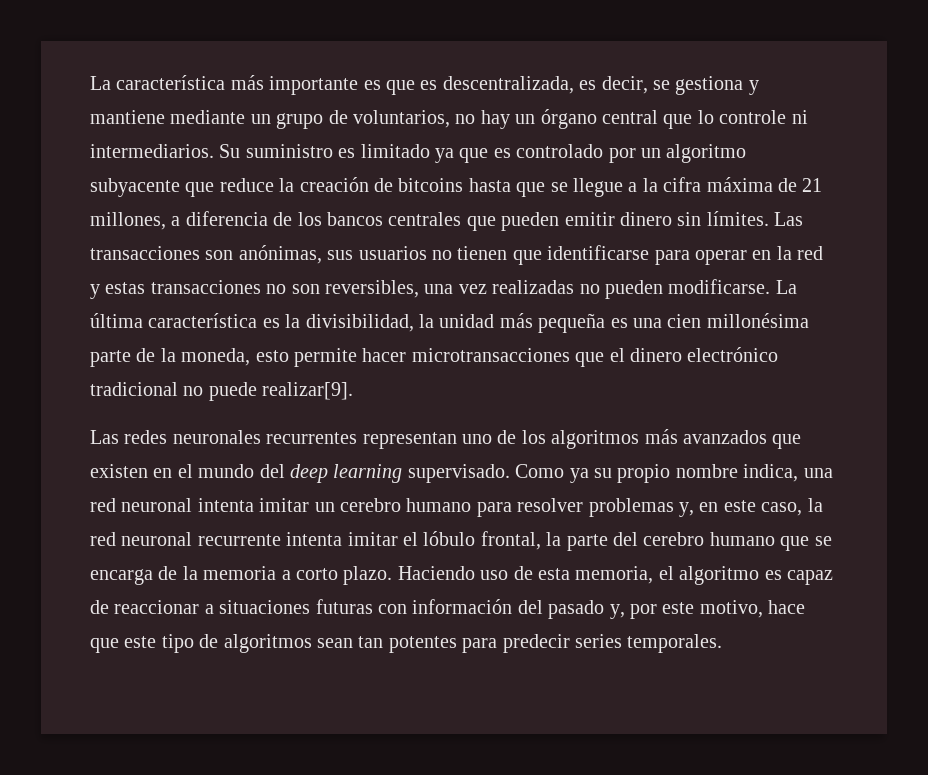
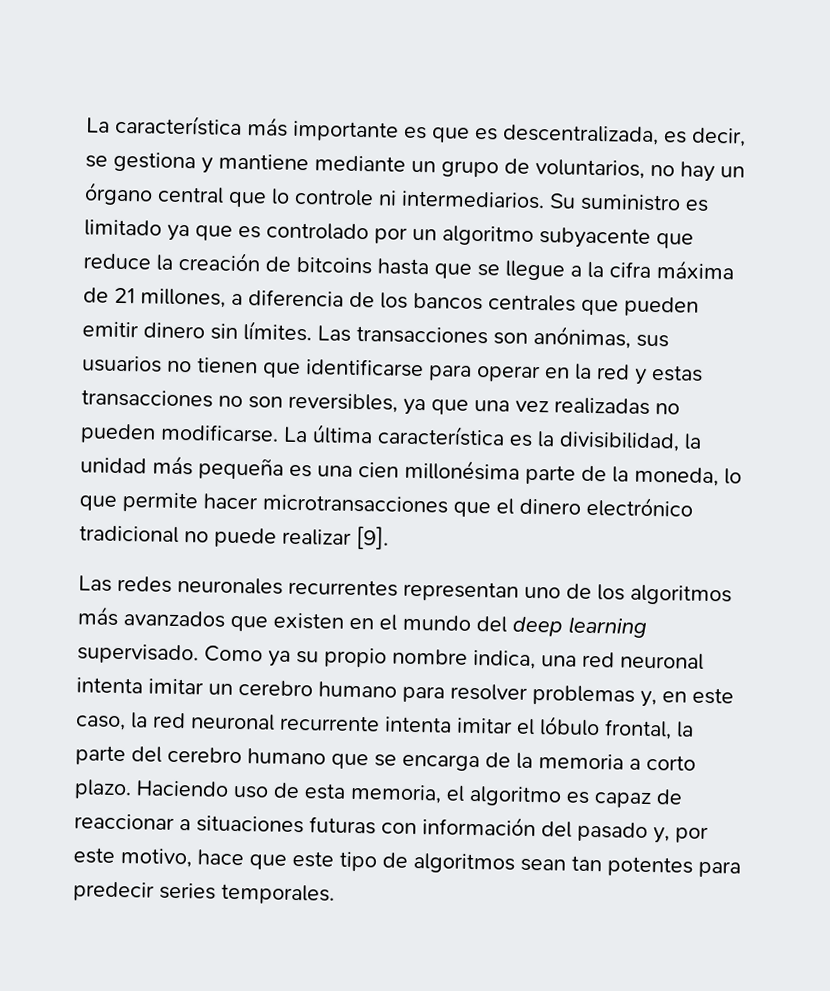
- Las transacciones son anónimas, sus usuarios no tienen que identificarse para operar en la red y estas transacciones no son reversibles, una vez realizadas no pueden modificarse.
+ Las transacciones son anónimas, sus usuarios no tienen que identificarse para operar en la red y estas transacciones no son reversibles, ya que una vez realizadas no pueden modificarse.
- La última característica es la divisibilidad, la unidad más pequeña es una cien millonésima parte de la moneda, esto permite hacer microtransacciones que el dinero electrónico tradicional no puede realizar[9].
+ La última característica es la divisibilidad, la unidad más pequeña es una cien millonésima parte de la moneda, lo que permite hacer microtransacciones que el dinero electrónico tradicional no puede realizar [9].

